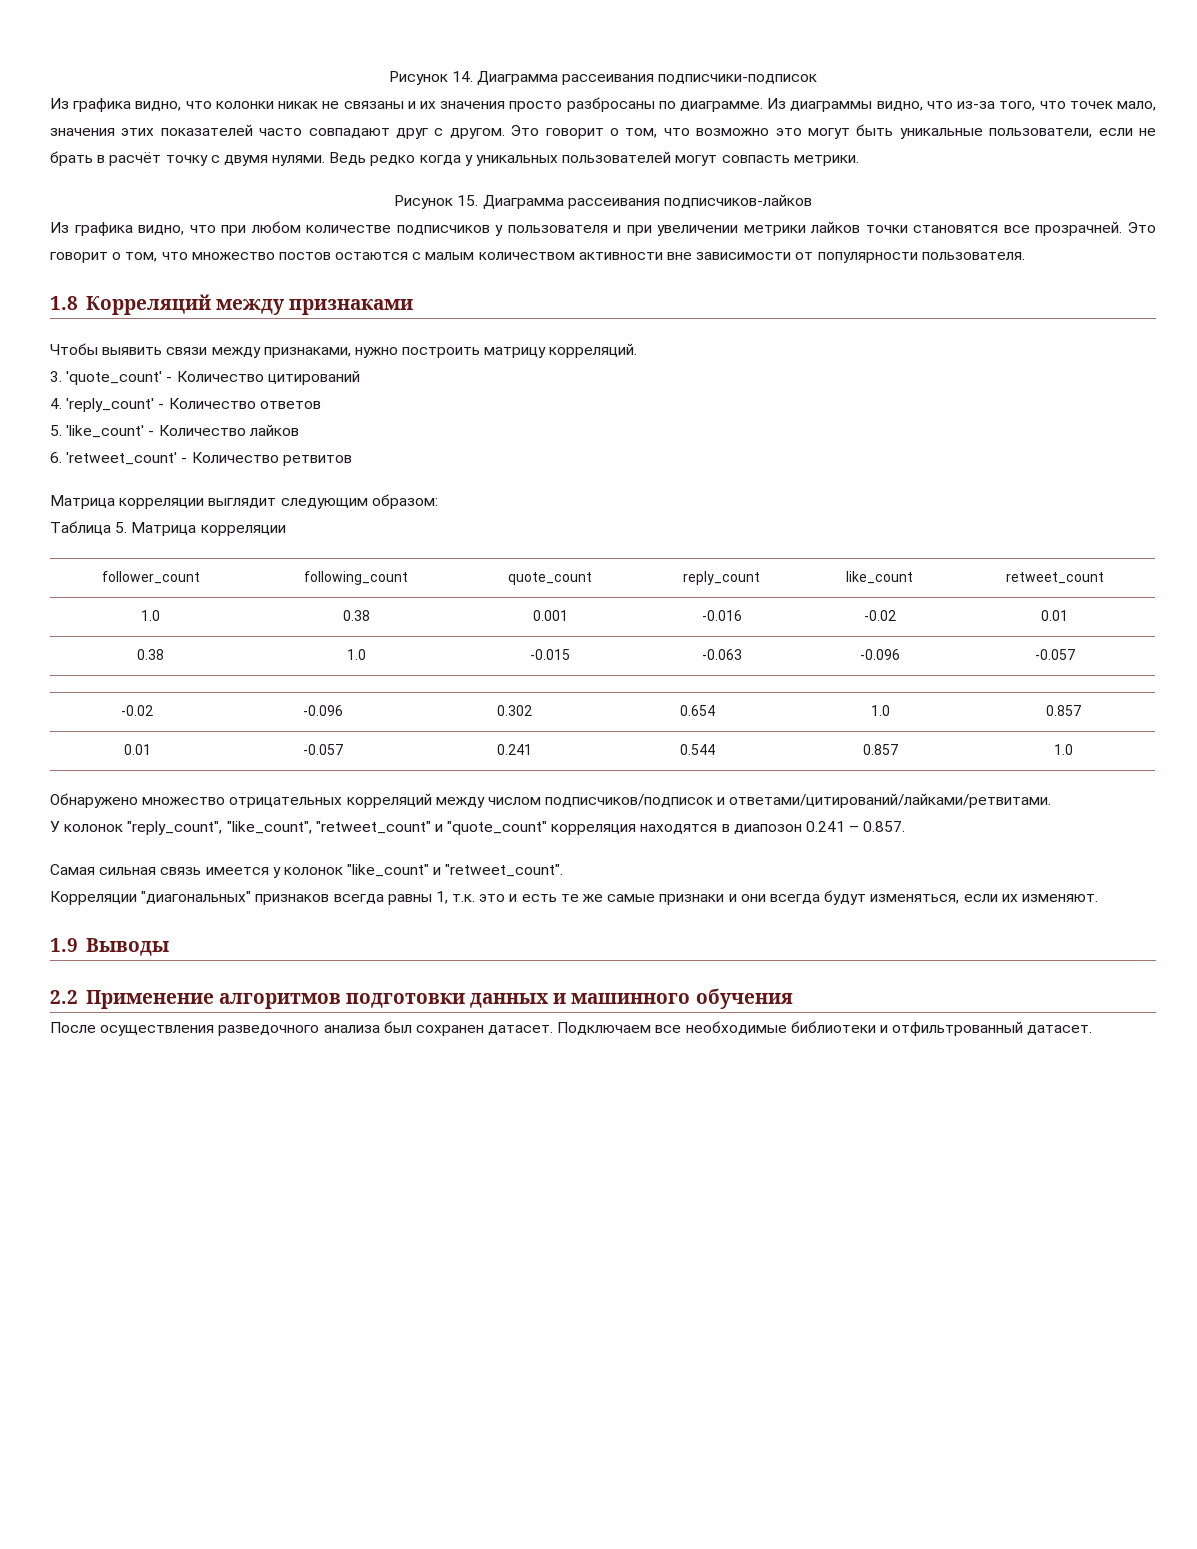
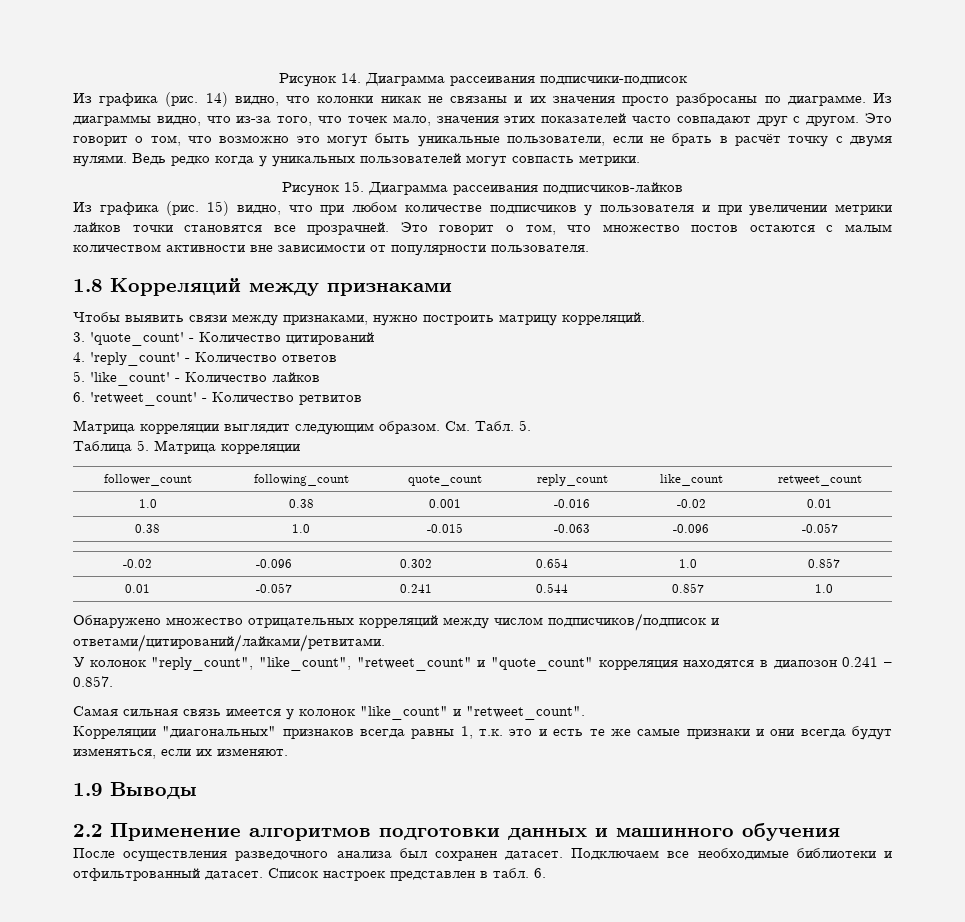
- Из графика видно, что колонки никак не связаны и их значения просто разбросаны по диаграмме.
+ Из графика (рис. 14) видно, что колонки никак не связаны и их значения просто разбросаны по диаграмме.
- Из графика видно, что при любом количестве подписчиков у пользователя и при увеличении метрики лайков точки становятся все прозрачней.
+ Из графика (рис. 15) видно, что при любом количестве подписчиков у пользователя и при увеличении метрики лайков точки становятся все прозрачней.
- Матрица корреляции выглядит следующим образом:
+ Матрица корреляции выглядит следующим образом. См. Табл. 5.
+ Список настроек представлен в табл. 6.

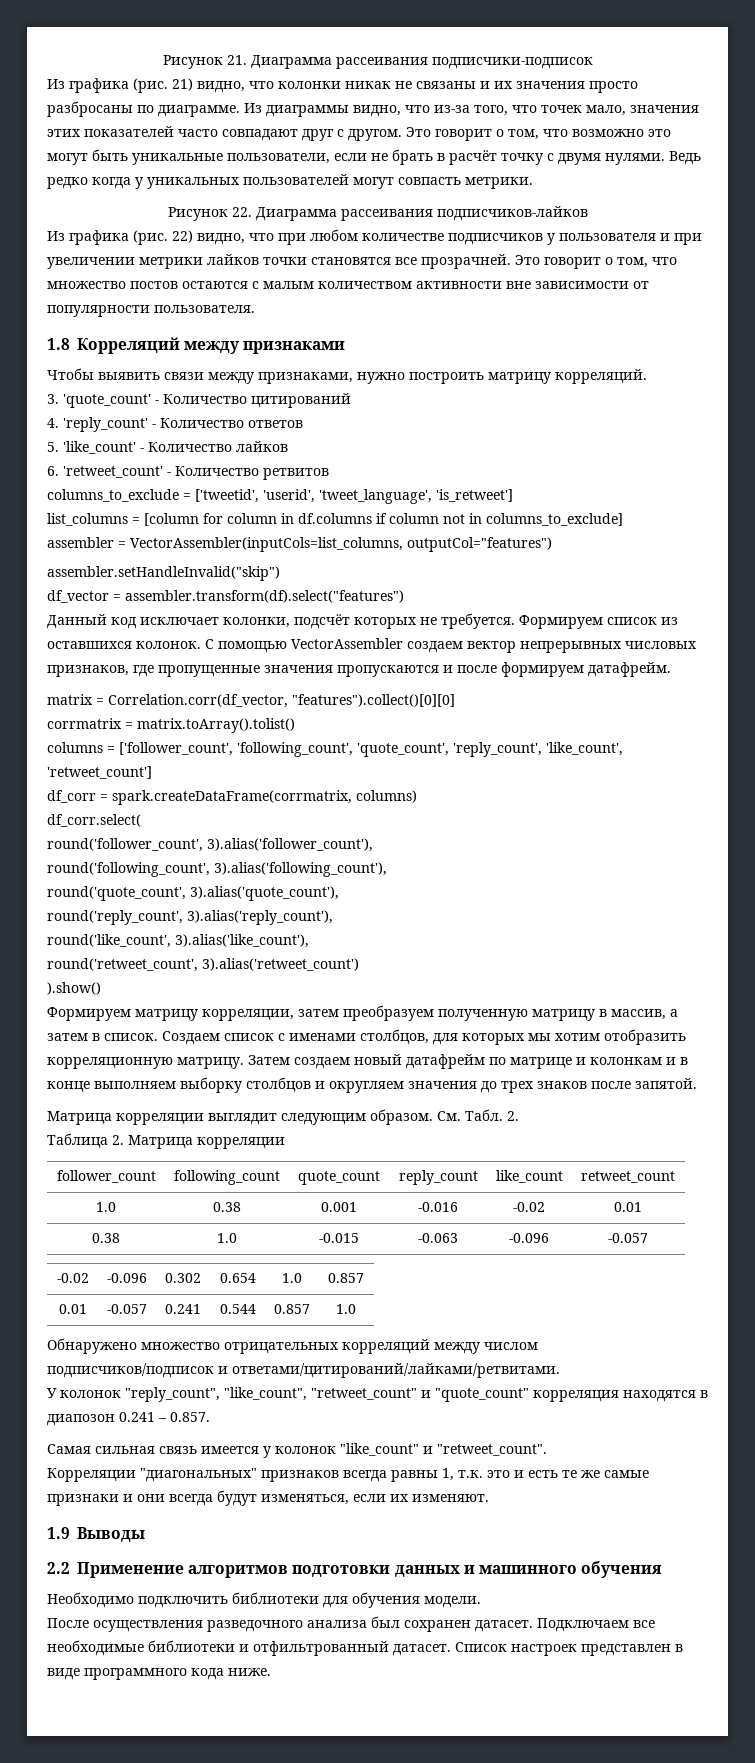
- Рисунок 14. Диаграмма рассеивания подписчики-подписок
+ Рисунок 21. Диаграмма рассеивания подписчики-подписок
- 14) видно, что колонки никак не связаны и их значения просто разбросаны по диаграмме.
+ 21) видно, что колонки никак не связаны и их значения просто разбросаны по диаграмме.
- Рисунок 15. Диаграмма рассеивания подписчиков-лайков
+ Рисунок 22. Диаграмма рассеивания подписчиков-лайков
- 15) видно, что при любом количестве подписчиков у пользователя и при увеличении метрики лайков точки становятся все прозрачней.
+ 22) видно, что при любом количестве подписчиков у пользователя и при увеличении метрики лайков точки становятся все прозрачней.
+ columns_to_exclude = ['tweetid', 'userid', 'tweet_language', 'is_retweet']
+ list_columns = [column for column in df.columns if column not in columns_to_exclude]
+ assembler = VectorAssembler(inputCols=list_columns, outputCol="features")
+ assembler.setHandleInvalid("skip")
+ df_vector = assembler.transform(df).select("features")
+ Данный код исключает колонки, подсчёт которых не требуется. Формируем список из оставшихся колонок. С помощью VectorAssembler создаем вектор непрерывных числовых признаков, где пропущенные значения пропускаются и после формируем датафрейм.
+ matrix = Correlation.corr(df_vector, "features").collect()[0][0]
+ corrmatrix = matrix.toArray().tolist()
+ columns = ['follower_count', 'following_count', 'quote_count', 'reply_count', 'like_count', 'retweet_count']
+ df_corr = spark.createDataFrame(corrmatrix, columns)
+ df_corr.select(
+ round('follower_count', 3).alias('follower_count'),
+ round('following_count', 3).alias('following_count'),
+ round('quote_count', 3).alias('quote_count'),
+ round('reply_count', 3).alias('reply_count'),
+ round('like_count', 3).alias('like_count'),
+ round('retweet_count', 3).alias('retweet_count')
+ ).show()
+ Формируем матрицу корреляции, затем преобразуем полученную матрицу в массив, а затем в список. Создаем список с именами столбцов, для которых мы хотим отобразить корреляционную матрицу. Затем создаем новый датафрейм по матрице и колонкам и в конце выполняем выборку столбцов и округляем значения до трех знаков после запятой.
- См. Табл. 5.
+ См. Табл. 2.
- Таблица 5. Матрица корреляции
+ Таблица 2. Матрица корреляции
+ Необходимо подключить библиотеки для обучения модели.
- Список настроек представлен в табл. 6.
+ Список настроек представлен в виде программного кода ниже.

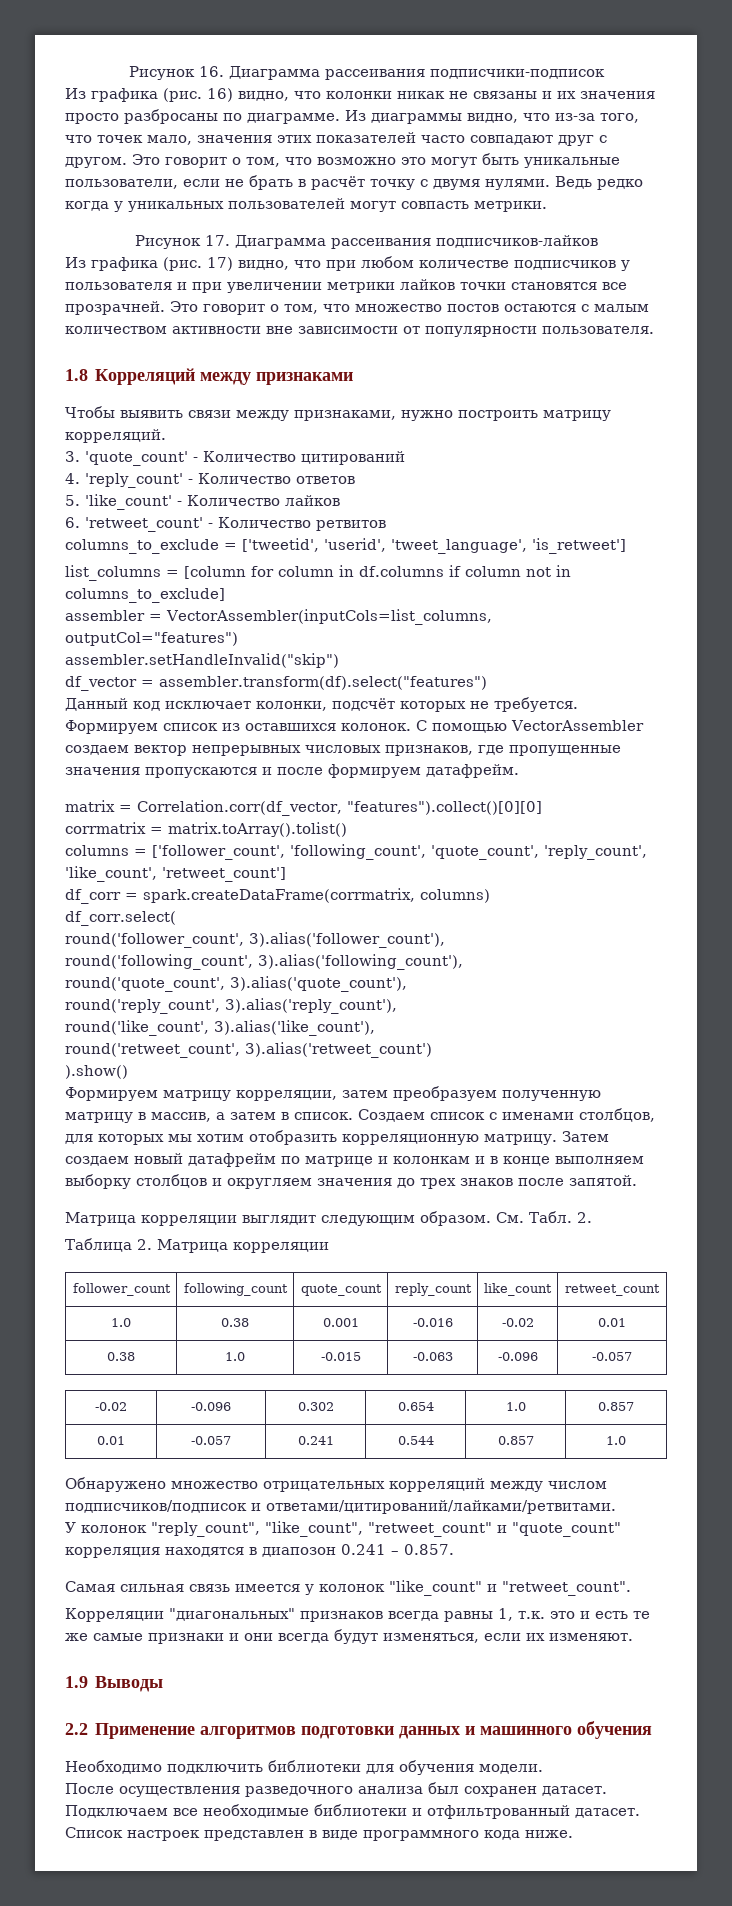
- Рисунок 21. Диаграмма рассеивания подписчики-подписок
+ Рисунок 16. Диаграмма рассеивания подписчики-подписок
- 21) видно, что колонки никак не связаны и их значения просто разбросаны по диаграмме.
+ 16) видно, что колонки никак не связаны и их значения просто разбросаны по диаграмме.
- Рисунок 22. Диаграмма рассеивания подписчиков-лайков
+ Рисунок 17. Диаграмма рассеивания подписчиков-лайков
- 22) видно, что при любом количестве подписчиков у пользователя и при увеличении метрики лайков точки становятся все прозрачней.
+ 17) видно, что при любом количестве подписчиков у пользователя и при увеличении метрики лайков точки становятся все прозрачней.

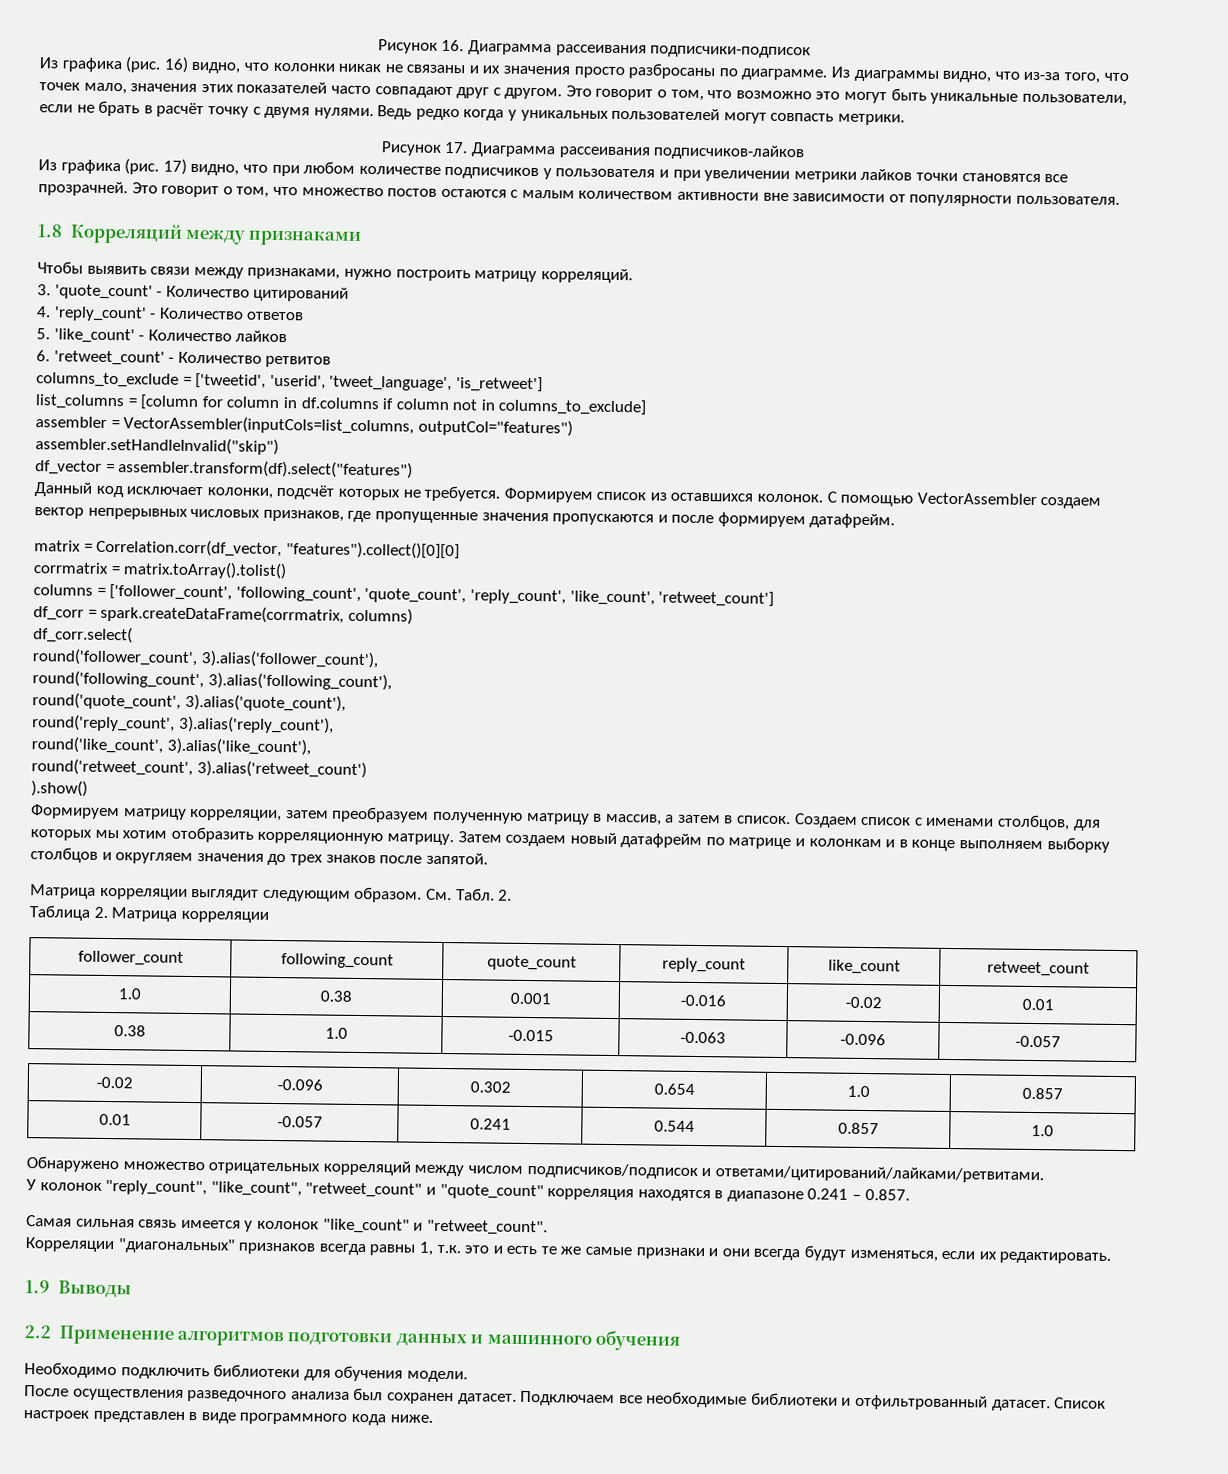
- У колонок "reply_count", "like_count", "retweet_count" и "quote_count" корреляция находятся в диапозон 0.241 – 0.857.
+ У колонок "reply_count", "like_count", "retweet_count" и "quote_count" корреляция находятся в диапазоне 0.241 – 0.857.
- Корреляции "диагональных" признаков всегда равны 1, т.к. это и есть те же самые признаки и они всегда будут изменяться, если их изменяют.
+ Корреляции "диагональных" признаков всегда равны 1, т.к. это и есть те же самые признаки и они всегда будут изменяться, если их редактировать.

